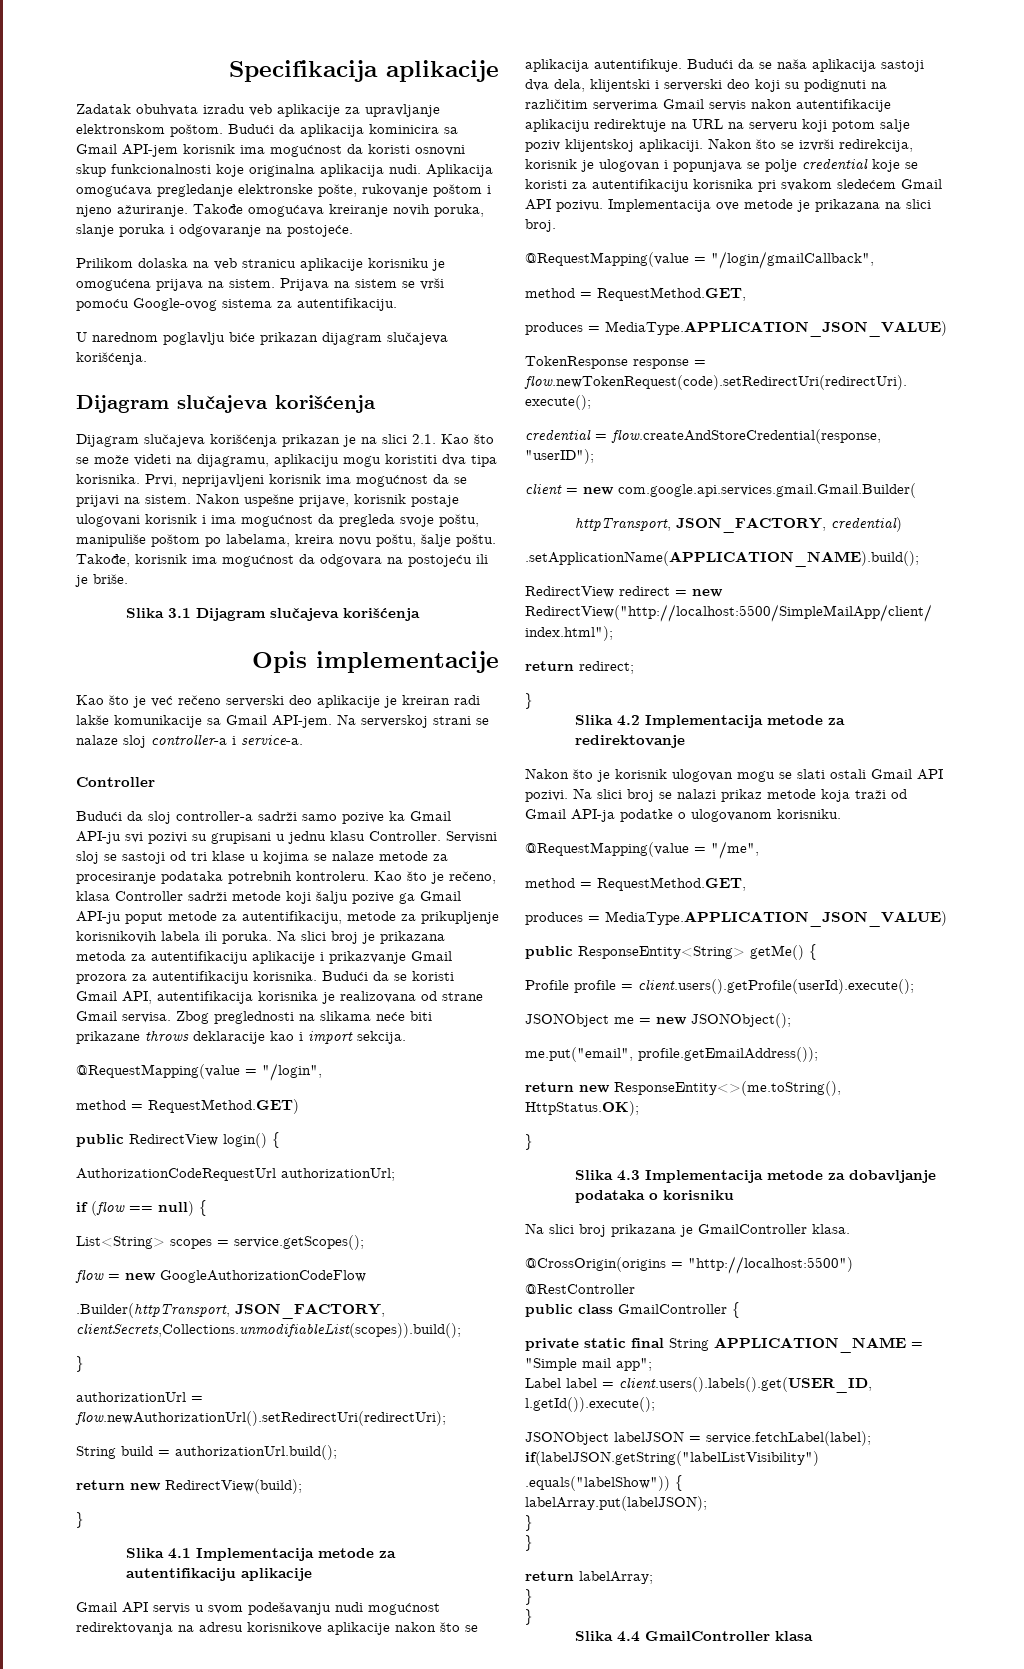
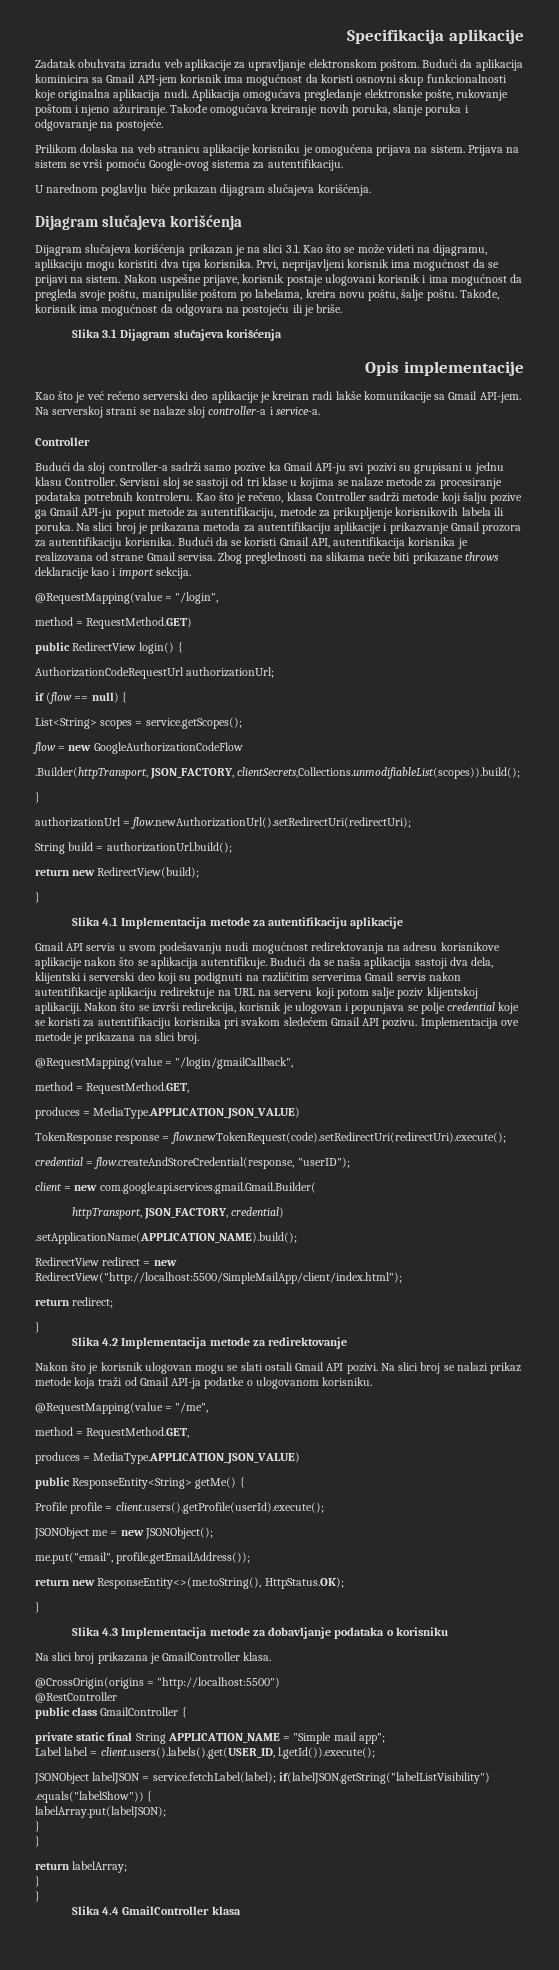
- Dijagram slučajeva korišćenja prikazan je na slici 2.1. Kao što se može videti na dijagramu, aplikaciju mogu koristiti dva tipa korisnika.
+ Dijagram slučajeva korišćenja prikazan je na slici 3.1. Kao što se može videti na dijagramu, aplikaciju mogu koristiti dva tipa korisnika.

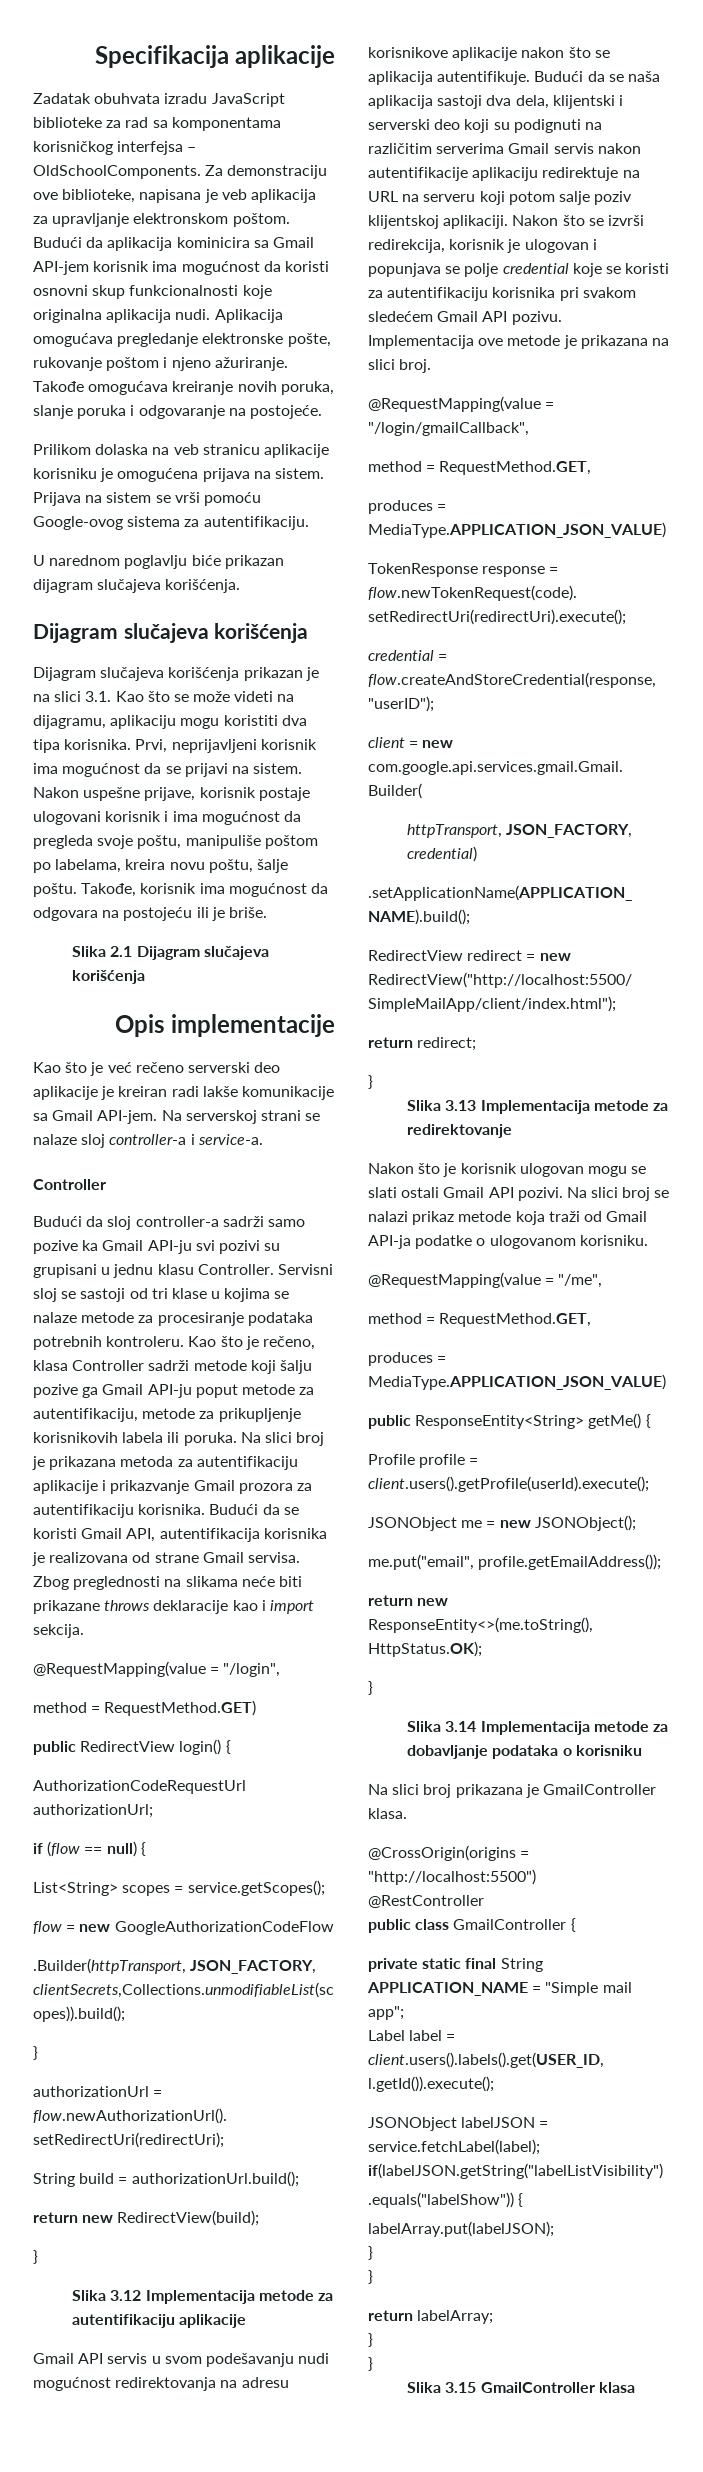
- Zadatak obuhvata izradu veb aplikacije za upravljanje elektronskom poštom.
+ Zadatak obuhvata izradu JavaScript biblioteke za rad sa komponentama korisničkog interfejsa – OldSchoolComponents. Za demonstraciju ove biblioteke, napisana je veb aplikacija za upravljanje elektronskom poštom.
- Slika 3.1 Dijagram slučajeva korišćenja
+ Slika 2.1 Dijagram slučajeva korišćenja
- Slika 4.1 Implementacija metode za autentifikaciju aplikacije
+ Slika 3.12 Implementacija metode za autentifikaciju aplikacije
- Slika 4.2 Implementacija metode za redirektovanje
+ Slika 3.13 Implementacija metode za redirektovanje
- Slika 4.3 Implementacija metode za dobavljanje podataka o korisniku
+ Slika 3.14 Implementacija metode za dobavljanje podataka o korisniku
- Slika 4.4 GmailController klasa
+ Slika 3.15 GmailController klasa

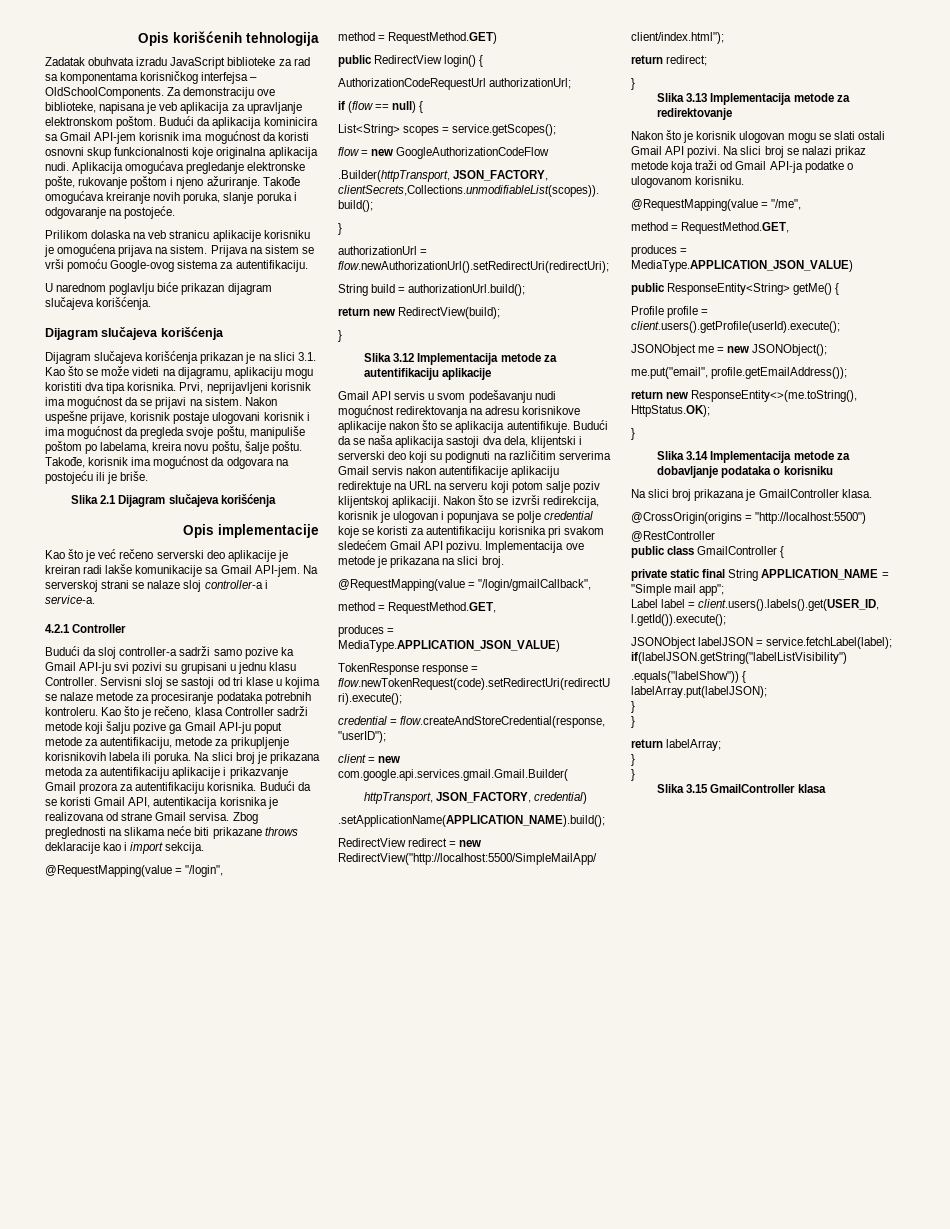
- Specifikacija aplikacije
+ Opis korišćenih tehnologija
  Na serverskoj strani se nalaze sloj controller-a i service-a.
- Controller
+ 4.2.1 Controller
- Budući da se koristi Gmail API, autentifikacija korisnika je realizovana od strane Gmail servisa.
+ Budući da se koristi Gmail API, autentikacija korisnika je realizovana od strane Gmail servisa.

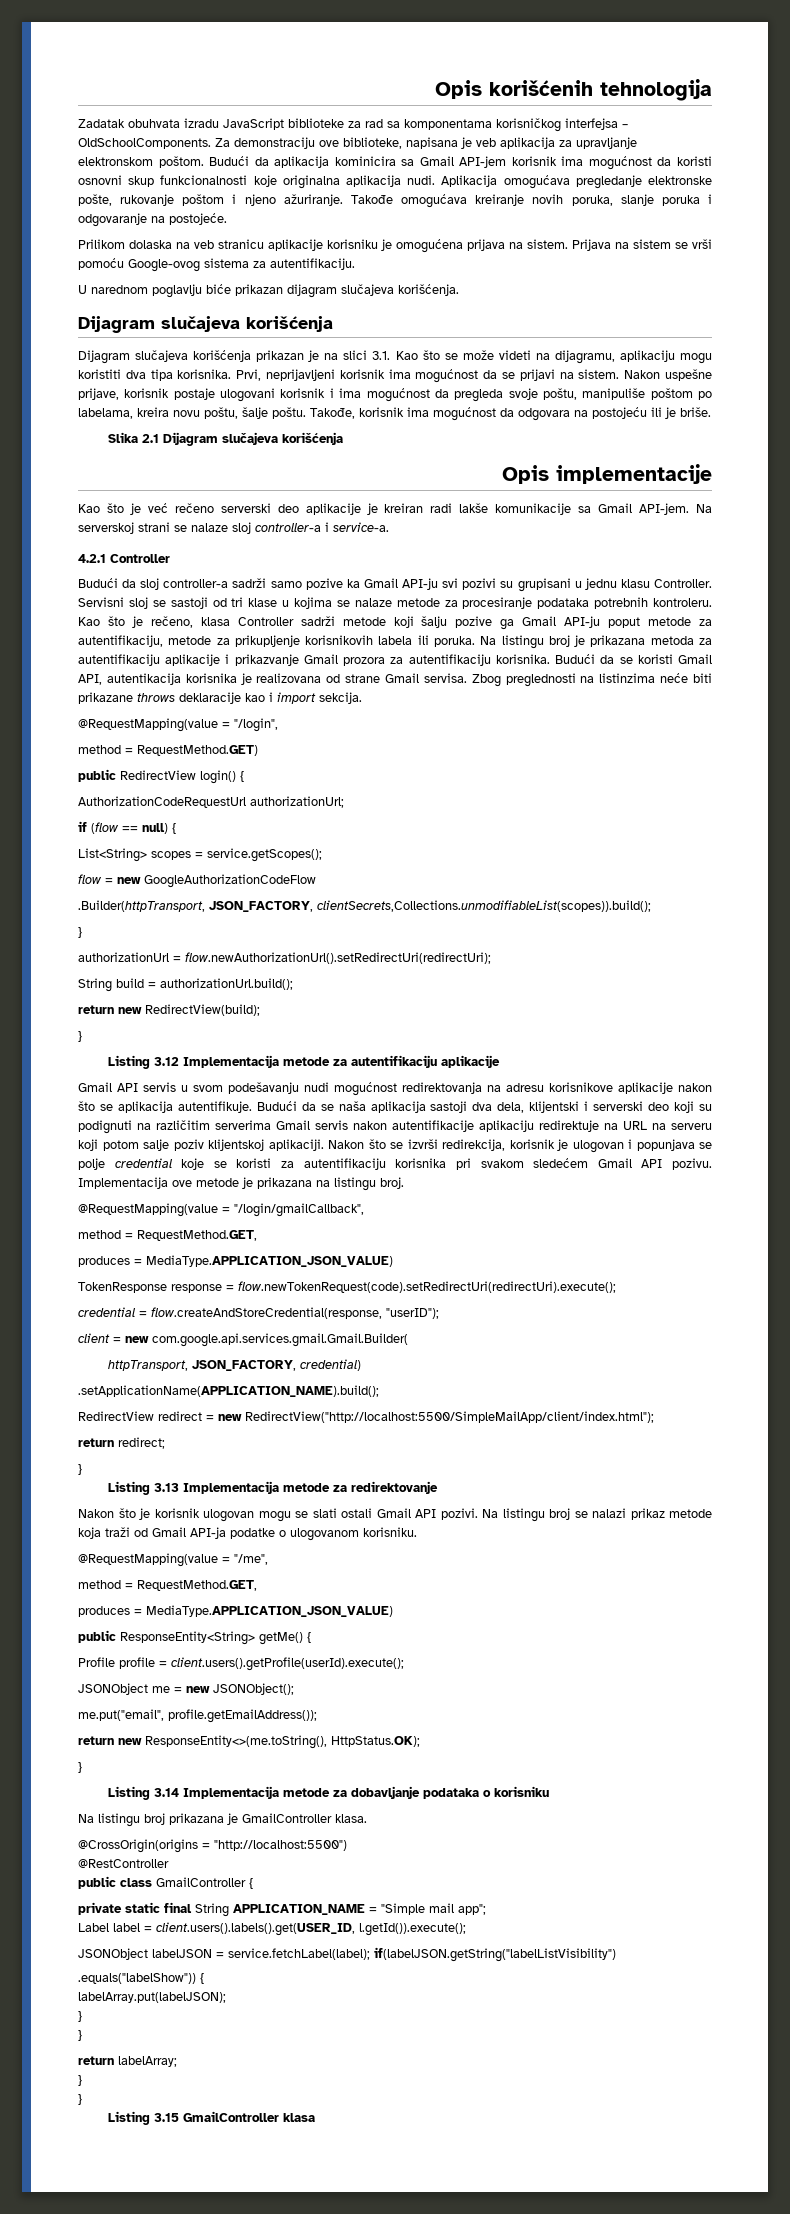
- Na slici broj je prikazana metoda za autentifikaciju aplikacije i prikazvanje Gmail prozora za autentifikaciju korisnika.
+ Na listingu broj je prikazana metoda za autentifikaciju aplikacije i prikazvanje Gmail prozora za autentifikaciju korisnika.
- Zbog preglednosti na slikama neće biti prikazane throws deklaracije kao i import sekcija.
+ Zbog preglednosti na listinzima neće biti prikazane throws deklaracije kao i import sekcija.
- Slika 3.12 Implementacija metode za autentifikaciju aplikacije
+ Listing 3.12 Implementacija metode za autentifikaciju aplikacije
- Implementacija ove metode je prikazana na slici broj.
+ Implementacija ove metode je prikazana na listingu broj.
- Slika 3.13 Implementacija metode za redirektovanje
+ Listing 3.13 Implementacija metode za redirektovanje
- Na slici broj se nalazi prikaz metode koja traži od Gmail API-ja podatke o ulogovanom korisniku.
+ Na listingu broj se nalazi prikaz metode koja traži od Gmail API-ja podatke o ulogovanom korisniku.
- Slika 3.14 Implementacija metode za dobavljanje podataka o korisniku
+ Listing 3.14 Implementacija metode za dobavljanje podataka o korisniku
- Na slici broj prikazana je GmailController klasa.
+ Na listingu broj prikazana je GmailController klasa.
- Slika 3.15 GmailController klasa
+ Listing 3.15 GmailController klasa

